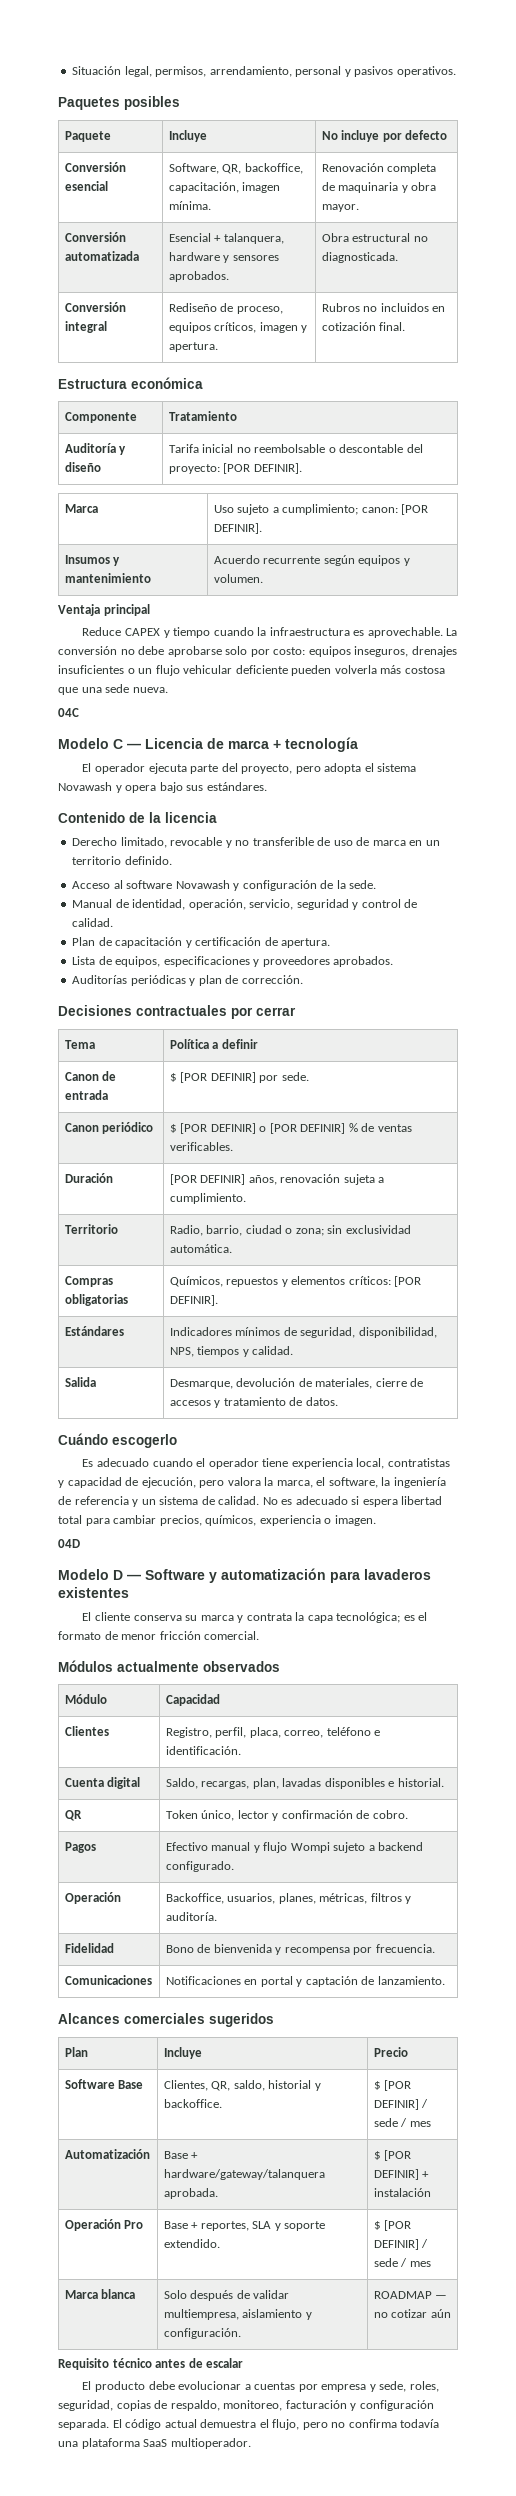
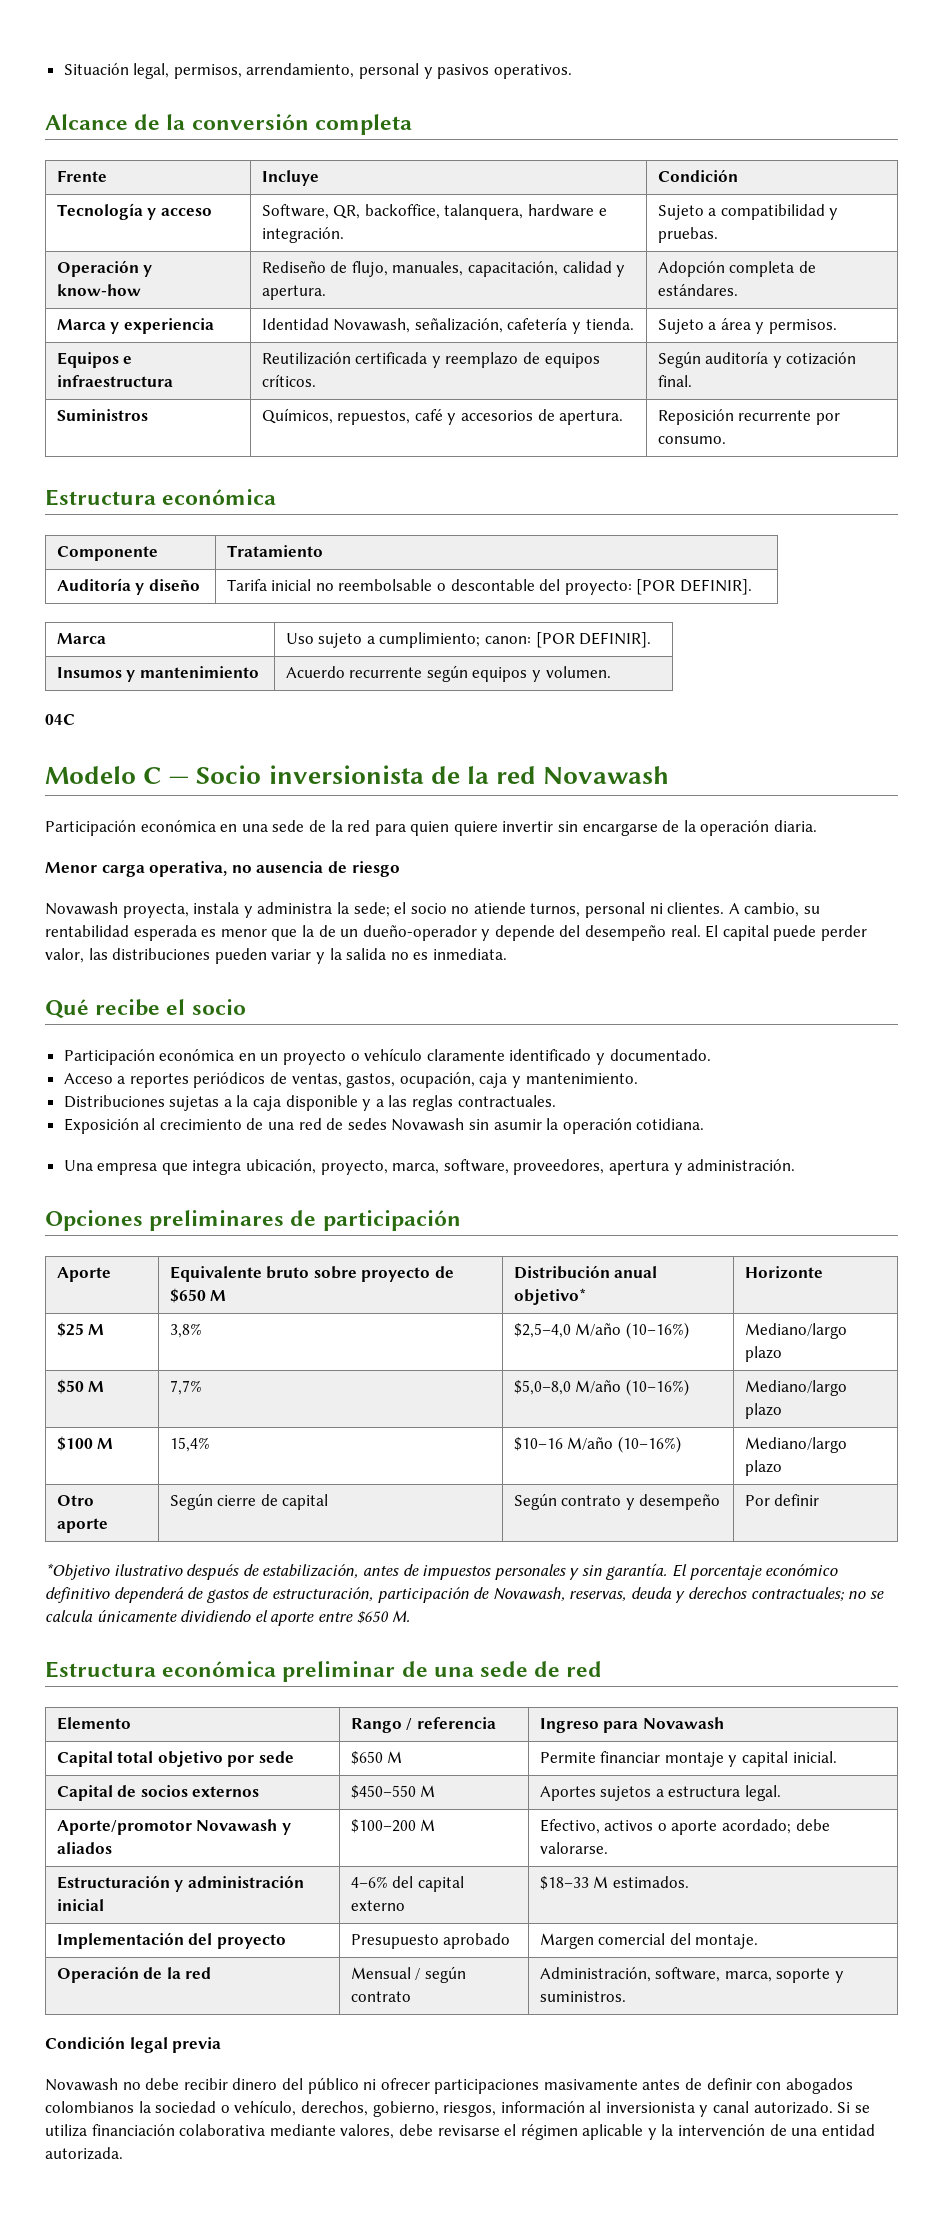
- Paquetes posibles
- Paquete | Incluye | No incluye por defecto
- Conversión esencial | Software, QR, backoffice, capacitación, imagen mínima. | Renovación completa de maquinaria y obra mayor.
- Conversión automatizada | Esencial + talanquera, hardware y sensores aprobados. | Obra estructural no diagnosticada.
- Conversión integral | Rediseño de proceso, equipos críticos, imagen y apertura. | Rubros no incluidos en cotización final.
+ Alcance de la conversión completa
+ Frente | Incluye | Condición
+ Tecnología y acceso | Software, QR, backoffice, talanquera, hardware e integración. | Sujeto a compatibilidad y pruebas.
+ Operación y know-how | Rediseño de flujo, manuales, capacitación, calidad y apertura. | Adopción completa de estándares.
+ Marca y experiencia | Identidad Novawash, señalización, cafetería y tienda. | Sujeto a área y permisos.
+ Equipos e infraestructura | Reutilización certificada y reemplazo de equipos críticos. | Según auditoría y cotización final.
+ Suministros | Químicos, repuestos, café y accesorios de apertura. | Reposición recurrente por consumo.
- Ventaja principal
- Reduce CAPEX y tiempo cuando la infraestructura es aprovechable. La conversión no debe aprobarse solo por costo: equipos inseguros, drenajes insuficientes o un flujo vehicular deficiente pueden volverla más costosa que una sede nueva.
  04C
- Modelo C — Licencia de marca + tecnología
- El operador ejecuta parte del proyecto, pero adopta el sistema Novawash y opera bajo sus estándares.
- Contenido de la licencia
- Derecho limitado, revocable y no transferible de uso de marca en un territorio definido.
- Acceso al software Novawash y configuración de la sede.
- Manual de identidad, operación, servicio, seguridad y control de calidad.
- Plan de capacitación y certificación de apertura.
- Lista de equipos, especificaciones y proveedores aprobados.
- Auditorías periódicas y plan de corrección.
- Decisiones contractuales por cerrar
- Tema | Política a definir
- Canon de entrada | $ [POR DEFINIR] por sede.
- Canon periódico | $ [POR DEFINIR] o [POR DEFINIR] % de ventas verificables.
- Duración | [POR DEFINIR] años, renovación sujeta a cumplimiento.
- Territorio | Radio, barrio, ciudad o zona; sin exclusividad automática.
- Compras obligatorias | Químicos, repuestos y elementos críticos: [POR DEFINIR].
- Estándares | Indicadores mínimos de seguridad, disponibilidad, NPS, tiempos y calidad.
- Salida | Desmarque, devolución de materiales, cierre de accesos y tratamiento de datos.
- Cuándo escogerlo
- Es adecuado cuando el operador tiene experiencia local, contratistas y capacidad de ejecución, pero valora la marca, el software, la ingeniería de referencia y un sistema de calidad. No es adecuado si espera libertad total para cambiar precios, químicos, experiencia o imagen.
- 04D
- Modelo D — Software y automatización para lavaderos existentes
- El cliente conserva su marca y contrata la capa tecnológica; es el formato de menor fricción comercial.
- Módulos actualmente observados
- Módulo | Capacidad
- Clientes | Registro, perfil, placa, correo, teléfono e identificación.
- Cuenta digital | Saldo, recargas, plan, lavadas disponibles e historial.
- QR | Token único, lector y confirmación de cobro.
- Pagos | Efectivo manual y flujo Wompi sujeto a backend configurado.
- Operación | Backoffice, usuarios, planes, métricas, filtros y auditoría.
- Fidelidad | Bono de bienvenida y recompensa por frecuencia.
- Comunicaciones | Notificaciones en portal y captación de lanzamiento.
- Alcances comerciales sugeridos
- Plan | Incluye | Precio
- Software Base | Clientes, QR, saldo, historial y backoffice. | $ [POR DEFINIR] / sede / mes
- Automatización | Base + hardware/gateway/talanquera aprobada. | $ [POR DEFINIR] + instalación
- Operación Pro | Base + reportes, SLA y soporte extendido. | $ [POR DEFINIR] / sede / mes
- Marca blanca | Solo después de validar multiempresa, aislamiento y configuración. | ROADMAP — no cotizar aún
- Requisito técnico antes de escalar
- El producto debe evolucionar a cuentas por empresa y sede, roles, seguridad, copias de respaldo, monitoreo, facturación y configuración separada. El código actual demuestra el flujo, pero no confirma todavía una plataforma SaaS multioperador.
+ Modelo C — Socio inversionista de la red Novawash
+ Participación económica en una sede de la red para quien quiere invertir sin encargarse de la operación diaria.
+ Menor carga operativa, no ausencia de riesgo
+ Novawash proyecta, instala y administra la sede; el socio no atiende turnos, personal ni clientes. A cambio, su rentabilidad esperada es menor que la de un dueño-operador y depende del desempeño real. El capital puede perder valor, las distribuciones pueden variar y la salida no es inmediata.
+ Qué recibe el socio
+ Participación económica en un proyecto o vehículo claramente identificado y documentado.
+ Acceso a reportes periódicos de ventas, gastos, ocupación, caja y mantenimiento.
+ Distribuciones sujetas a la caja disponible y a las reglas contractuales.
+ Exposición al crecimiento de una red de sedes Novawash sin asumir la operación cotidiana.
+ Una empresa que integra ubicación, proyecto, marca, software, proveedores, apertura y administración.
+ Opciones preliminares de participación
+ Aporte | Equivalente bruto sobre proyecto de $650 M | Distribución anual objetivo* | Horizonte
+ $25 M | 3,8% | $2,5–4,0 M/año (10–16%) | Mediano/largo plazo
+ $50 M | 7,7% | $5,0–8,0 M/año (10–16%) | Mediano/largo plazo
+ $100 M | 15,4% | $10–16 M/año (10–16%) | Mediano/largo plazo
+ Otro aporte | Según cierre de capital | Según contrato y desempeño | Por definir
+ *Objetivo ilustrativo después de estabilización, antes de impuestos personales y sin garantía. El porcentaje económico definitivo dependerá de gastos de estructuración, participación de Novawash, reservas, deuda y derechos contractuales; no se calcula únicamente dividiendo el aporte entre $650 M.
+ Estructura económica preliminar de una sede de red
+ Elemento | Rango / referencia | Ingreso para Novawash
+ Capital total objetivo por sede | $650 M | Permite financiar montaje y capital inicial.
+ Capital de socios externos | $450–550 M | Aportes sujetos a estructura legal.
+ Aporte/promotor Novawash y aliados | $100–200 M | Efectivo, activos o aporte acordado; debe valorarse.
+ Estructuración y administración inicial | 4–6% del capital externo | $18–33 M estimados.
+ Implementación del proyecto | Presupuesto aprobado | Margen comercial del montaje.
+ Operación de la red | Mensual / según contrato | Administración, software, marca, soporte y suministros.
+ Condición legal previa
+ Novawash no debe recibir dinero del público ni ofrecer participaciones masivamente antes de definir con abogados colombianos la sociedad o vehículo, derechos, gobierno, riesgos, información al inversionista y canal autorizado. Si se utiliza financiación colaborativa mediante valores, debe revisarse el régimen aplicable y la intervención de una entidad autorizada.

